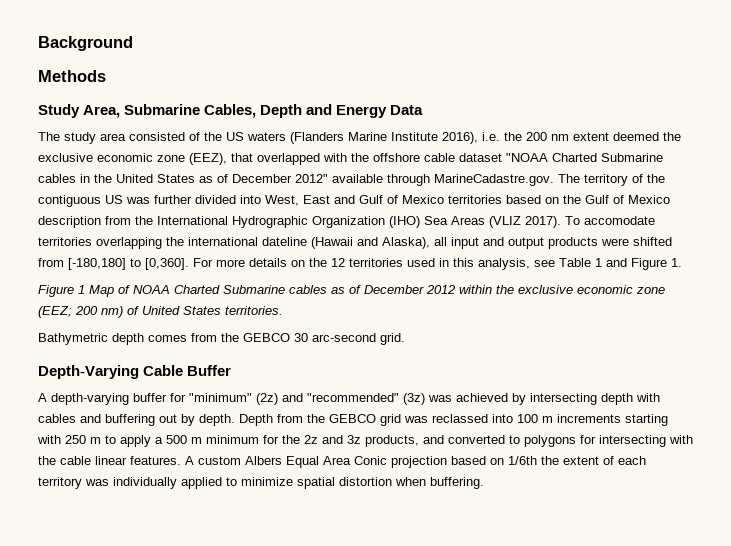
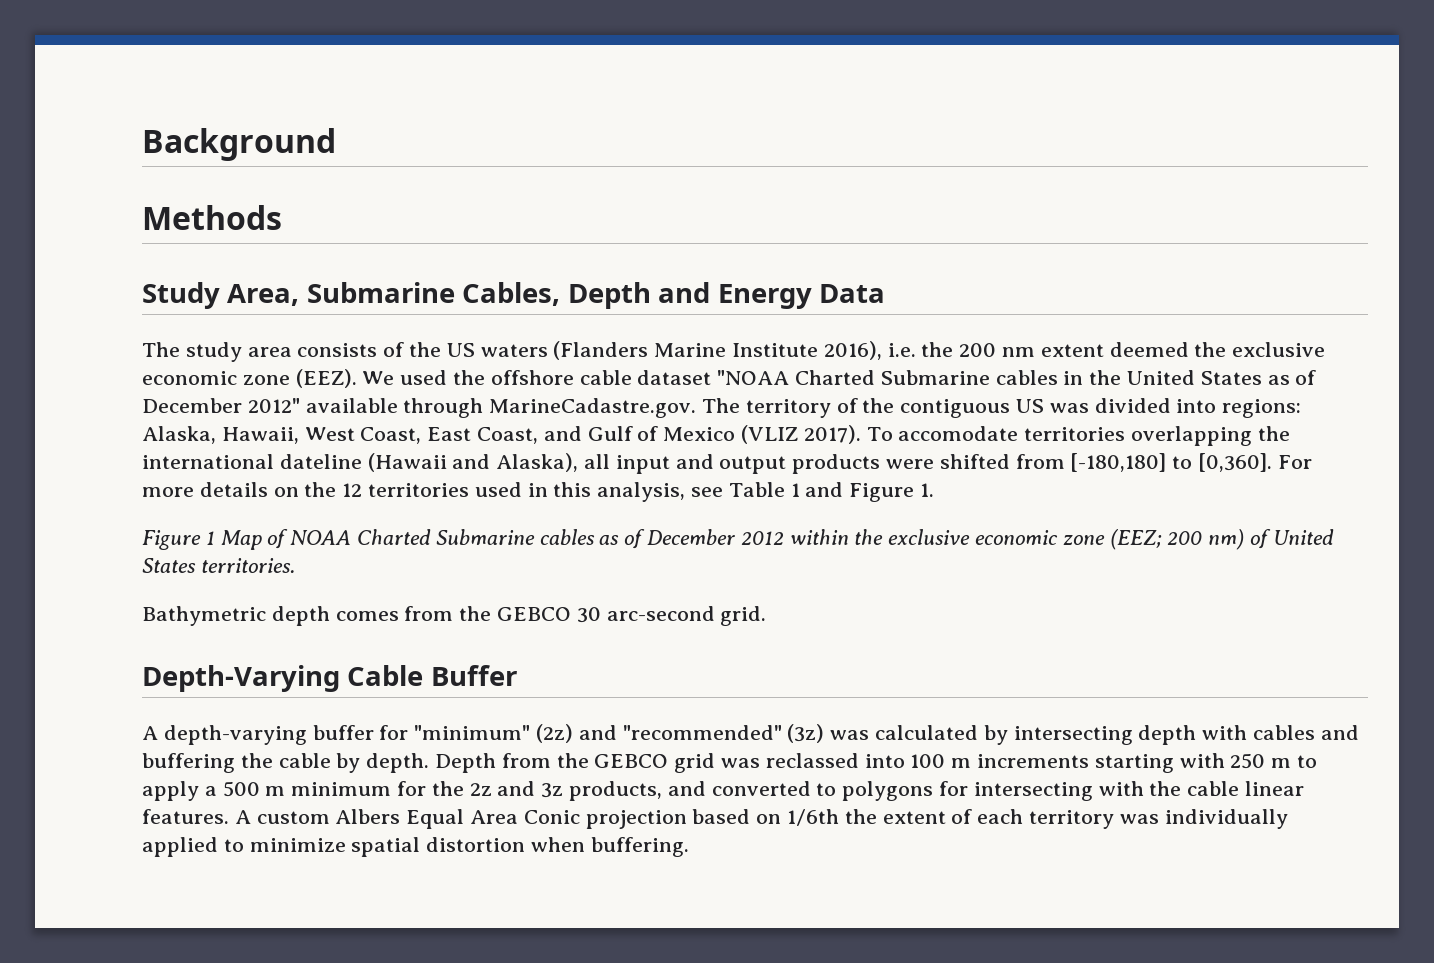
- The study area consisted of the US waters (Flanders Marine Institute 2016), i.e. the 200 nm extent deemed the exclusive economic zone (EEZ), that overlapped with the offshore cable dataset "NOAA Charted Submarine cables in the United States as of December 2012" available through MarineCadastre.gov. The territory of the contiguous US was further divided into West, East and Gulf of Mexico territories based on the Gulf of Mexico description from the International Hydrographic Organization (IHO) Sea Areas (VLIZ 2017).
+ The study area consists of the US waters (Flanders Marine Institute 2016), i.e. the 200 nm extent deemed the exclusive economic zone (EEZ). We used the offshore cable dataset "NOAA Charted Submarine cables in the United States as of December 2012" available through MarineCadastre.gov. The territory of the contiguous US was divided into regions: Alaska, Hawaii, West Coast, East Coast, and Gulf of Mexico (VLIZ 2017).
- A depth-varying buffer for "minimum" (2z) and "recommended" (3z) was achieved by intersecting depth with cables and buffering out by depth.
+ A depth-varying buffer for "minimum" (2z) and "recommended" (3z) was calculated by intersecting depth with cables and buffering the cable by depth.

